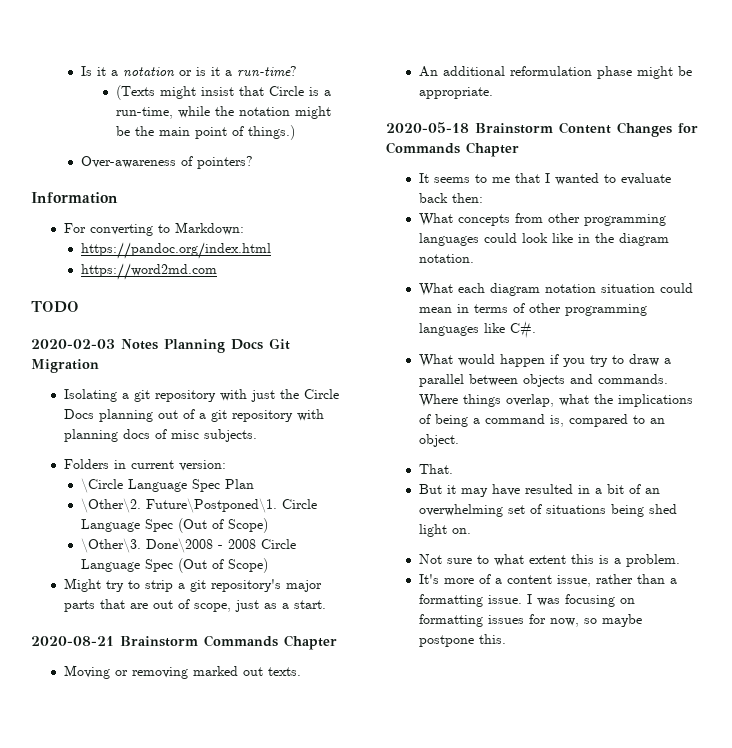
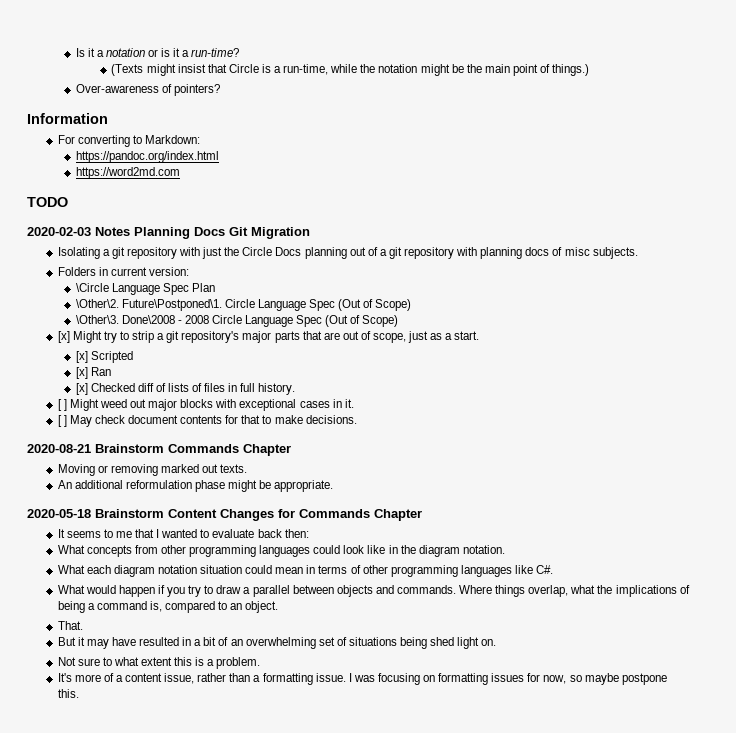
- Might try to strip a git repository's major parts that are out of scope, just as a start.
+ [x] Might try to strip a git repository's major parts that are out of scope, just as a start.
+ [x] Scripted
+ [x] Ran
+ [x] Checked diff of lists of files in full history.
+ [ ] Might weed out major blocks with exceptional cases in it.
+ [ ] May check document contents for that to make decisions.

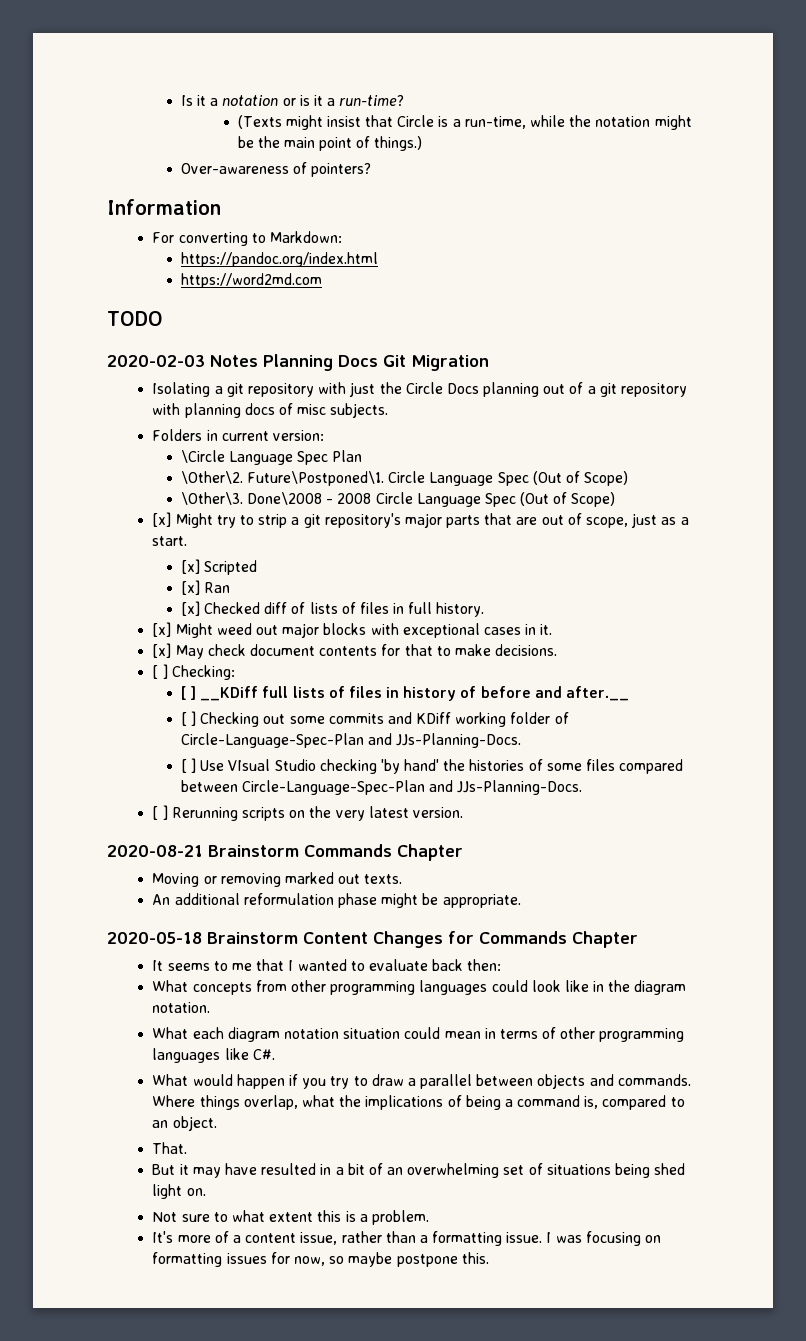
- [ ] Might weed out major blocks with exceptional cases in it.
+ [x] Might weed out major blocks with exceptional cases in it.
- [ ] May check document contents for that to make decisions.
+ [x] May check document contents for that to make decisions.
+ [ ] Checking:
+ [ ] __KDiff full lists of files in history of before and after.__
+ [ ] Checking out some commits and KDiff working folder of Circle-Language-Spec-Plan and JJs-Planning-Docs.
+ [ ] Use VIsual Studio checking 'by hand' the histories of some files compared between Circle-Language-Spec-Plan and JJs-Planning-Docs.
+ [ ] Rerunning scripts on the very latest version.

